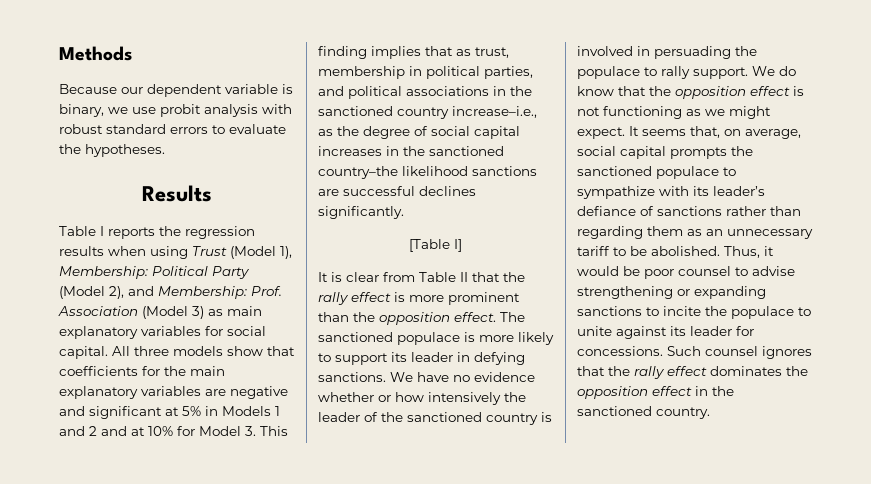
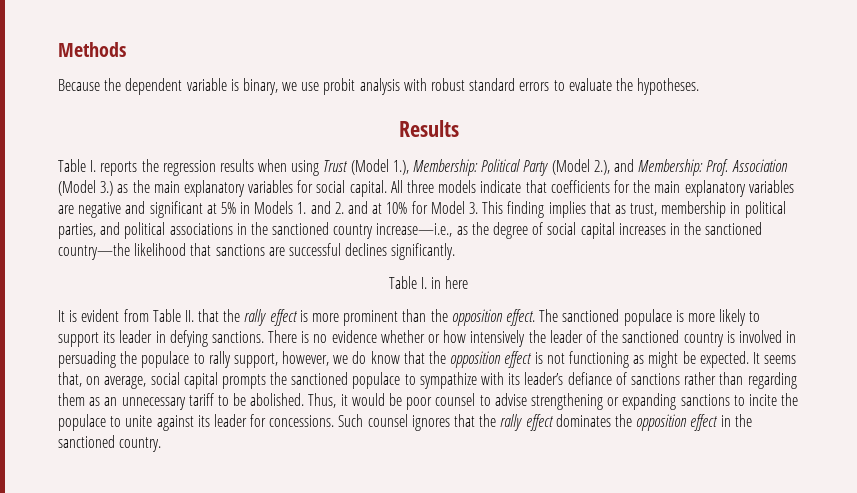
- Because our dependent variable is binary, we use probit analysis with robust standard errors to evaluate the hypotheses.
+ Because the dependent variable is binary, we use probit analysis with robust standard errors to evaluate the hypotheses.
- Table I reports the regression results when using Trust (Model 1), Membership: Political Party (Model 2), and Membership: Prof. Association (Model 3) as main explanatory variables for social capital.
+ Table I. reports the regression results when using Trust (Model 1.), Membership: Political Party (Model 2.), and Membership: Prof. Association (Model 3.) as the main explanatory variables for social capital.
- All three models show that coefficients for the main explanatory variables are negative and significant at 5% in Models 1 and 2 and at 10% for Model 3. This finding implies that as trust, membership in political parties, and political associations in the sanctioned country increase–i.e., as the degree of social capital increases in the sanctioned country–the likelihood sanctions are successful declines significantly.
+ All three models indicate that coefficients for the main explanatory variables are negative and significant at 5% in Models 1. and 2. and at 10% for Model 3. This finding implies that as trust, membership in political parties, and political associations in the sanctioned country increase—i.e., as the degree of social capital increases in the sanctioned country—the likelihood that sanctions are successful declines significantly.
- [Table I]
+ Table I. in here
- It is clear from Table II that the rally effect is more prominent than the opposition effect.
+ It is evident from Table II. that the rally effect is more prominent than the opposition effect.
- We have no evidence whether or how intensively the leader of the sanctioned country is involved in persuading the populace to rally support. We do know that the opposition effect is not functioning as we might expect.
+ There is no evidence whether or how intensively the leader of the sanctioned country is involved in persuading the populace to rally support, however, we do know that the opposition effect is not functioning as might be expected.

